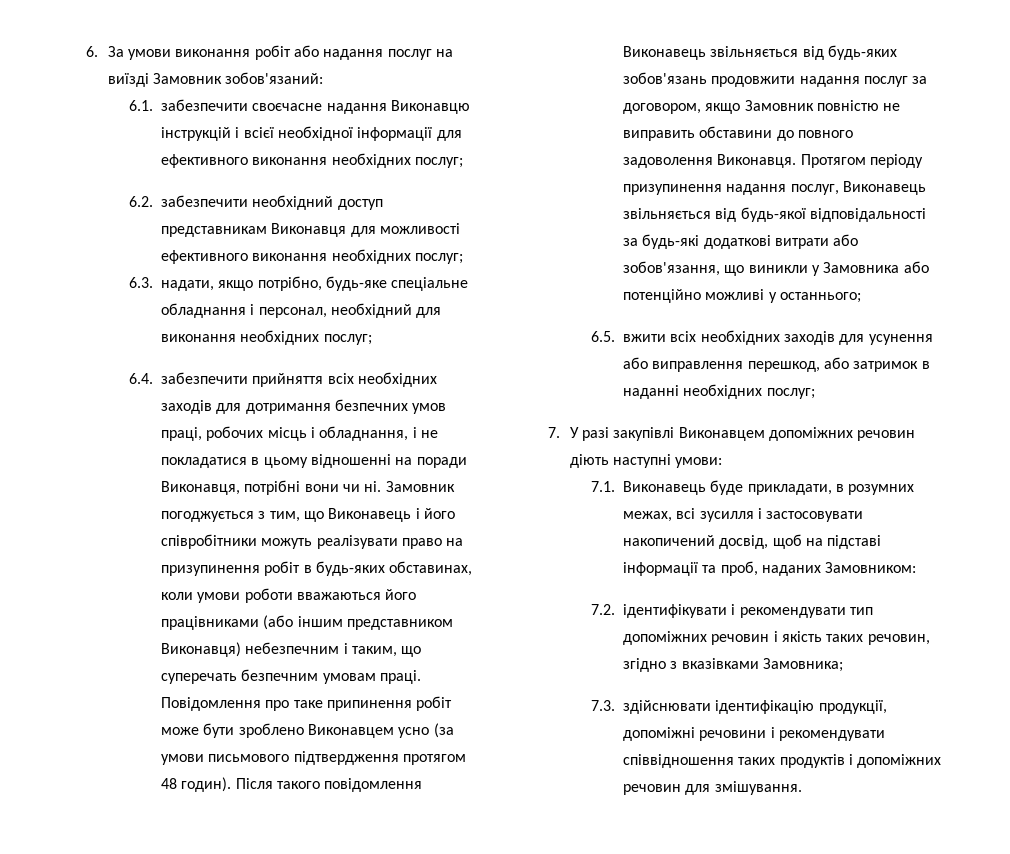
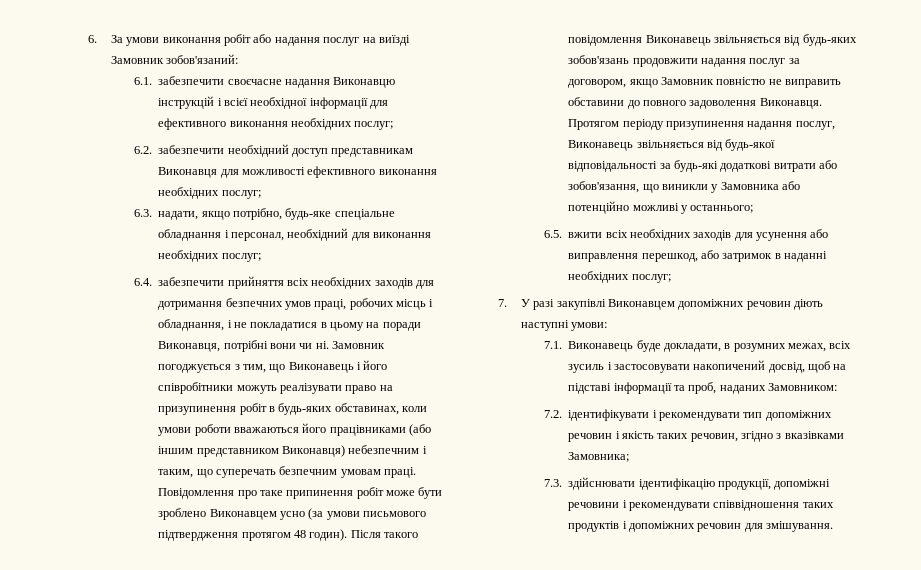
- 6.4. забезпечити прийняття всіх необхідних заходів для дотримання безпечних умов праці, робочих місць і обладнання, і не покладатися в цьому відношенні на поради Виконавця, потрібні вони чи ні.
+ 6.4. забезпечити прийняття всіх необхідних заходів для дотримання безпечних умов праці, робочих місць і обладнання, і не покладатися в цьому на поради Виконавця, потрібні вони чи ні.
- 7.1. Виконавець буде прикладати, в розумних межах, всі зусилля і застосовувати накопичений досвід, щоб на підставі інформації та проб, наданих Замовником:
+ 7.1. Виконавець буде докладати, в розумних межах, всіх зусиль і застосовувати накопичений досвід, щоб на підставі інформації та проб, наданих Замовником:

